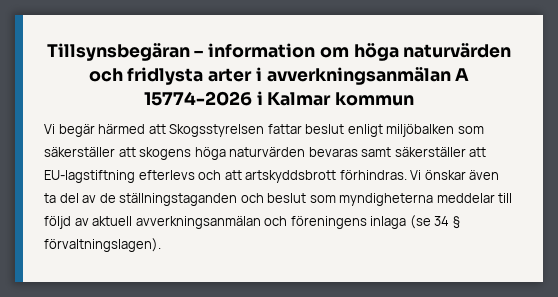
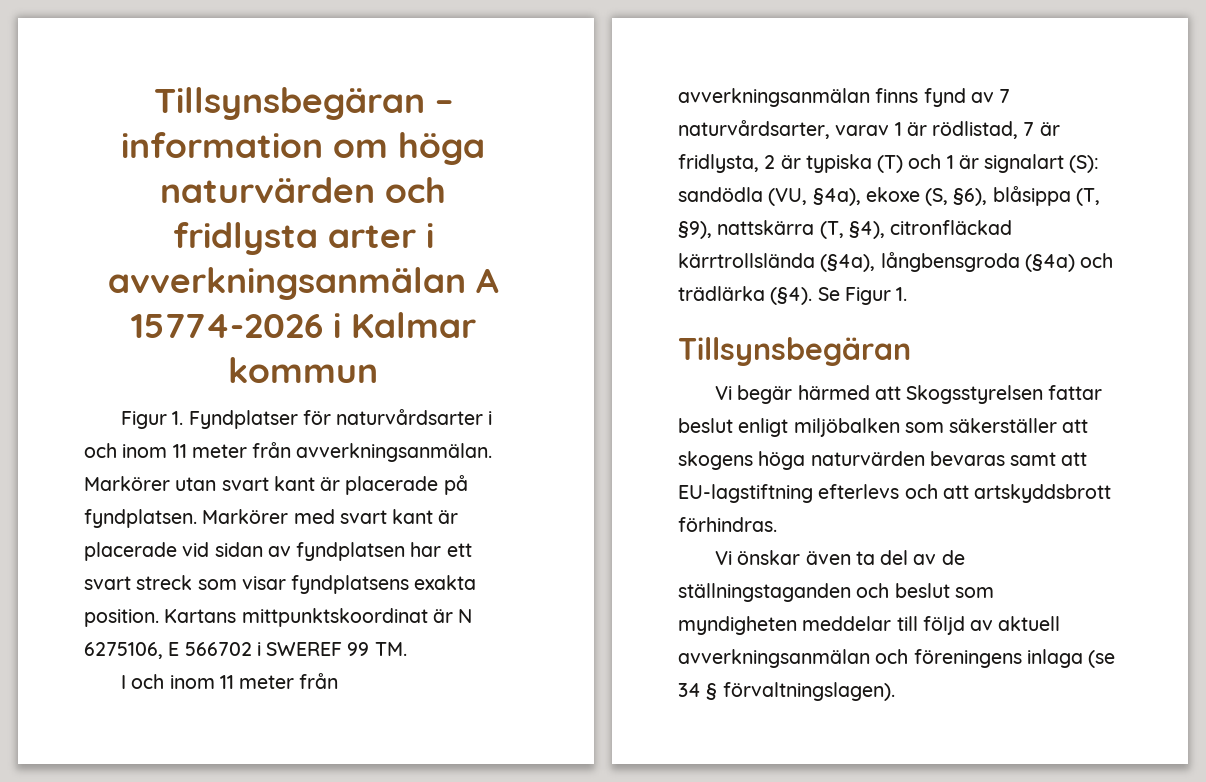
+ Figur 1. Fyndplatser för naturvårdsarter i och inom 11 meter från avverkningsanmälan. Markörer utan svart kant är placerade på fyndplatsen. Markörer med svart kant är placerade vid sidan av fyndplatsen har ett svart streck som visar fyndplatsens exakta position. Kartans mittpunktskoordinat är N 6275106, E 566702 i SWEREF 99 TM.
+ I och inom 11 meter från avverkningsanmälan finns fynd av 7 naturvårdsarter, varav 1 är rödlistad, 7 är fridlysta, 2 är typiska (T) och 1 är signalart (S): sandödla (VU, §4a), ekoxe (S, §6), blåsippa (T, §9), nattskärra (T, §4), citronfläckad kärrtrollslända (§4a), långbensgroda (§4a) och trädlärka (§4). Se Figur 1.
+ Tillsynsbegäran
- Vi begär härmed att Skogsstyrelsen fattar beslut enligt miljöbalken som säkerställer att skogens höga naturvärden bevaras samt säkerställer att EU-lagstiftning efterlevs och att artskyddsbrott förhindras. Vi önskar även ta del av de ställningstaganden och beslut som myndigheterna meddelar till följd av aktuell avverkningsanmälan och föreningens inlaga (se 34 § förvaltningslagen).
+ Vi begär härmed att Skogsstyrelsen fattar beslut enligt miljöbalken som säkerställer att skogens höga naturvärden bevaras samt att EU-lagstiftning efterlevs och att artskyddsbrott förhindras.
+ Vi önskar även ta del av de ställningstaganden och beslut som myndigheten meddelar till följd av aktuell avverkningsanmälan och föreningens inlaga (se 34 § förvaltningslagen).

